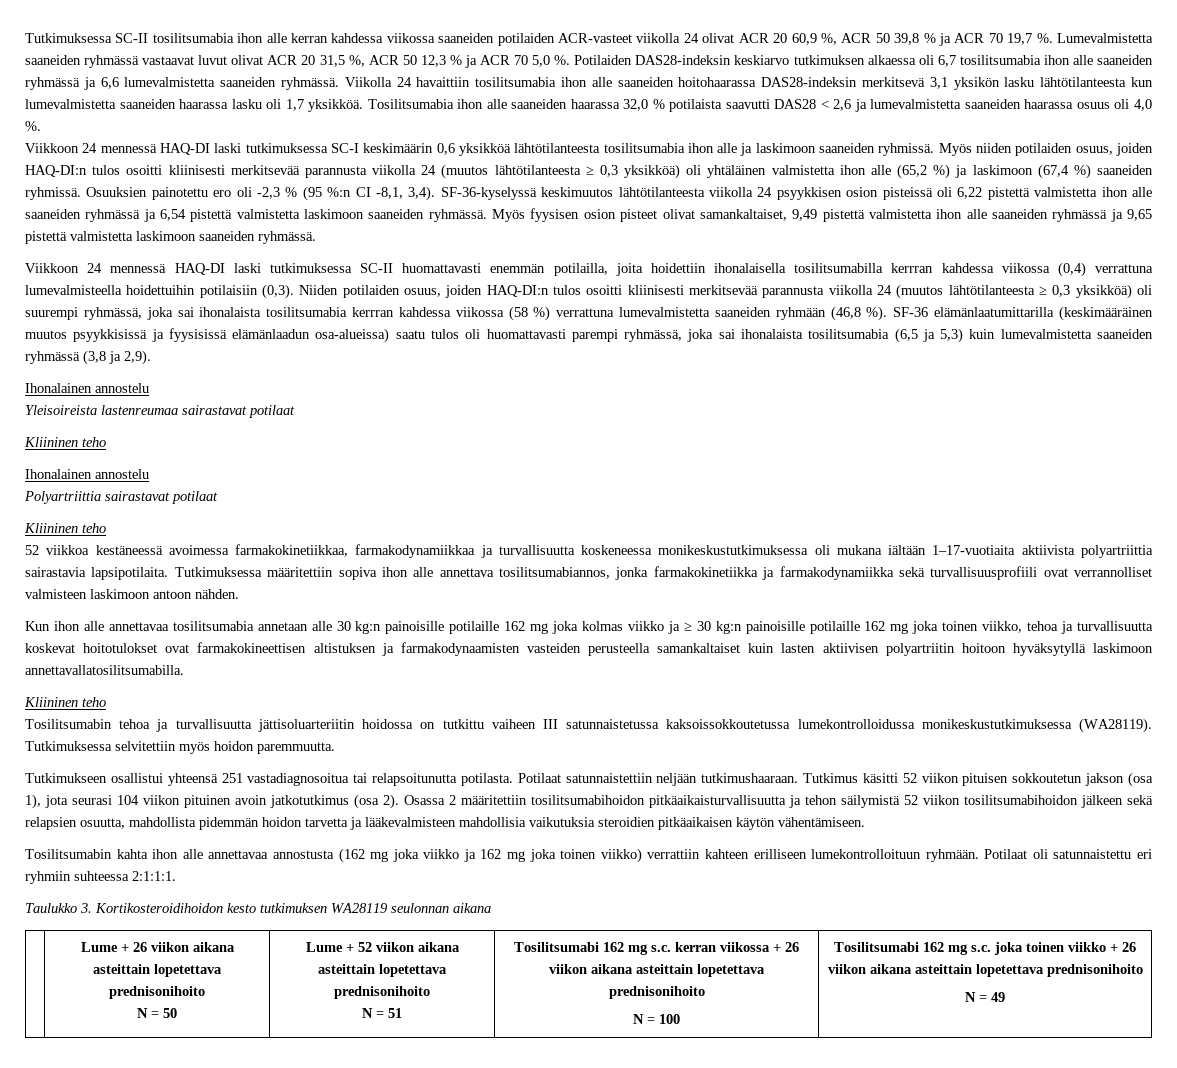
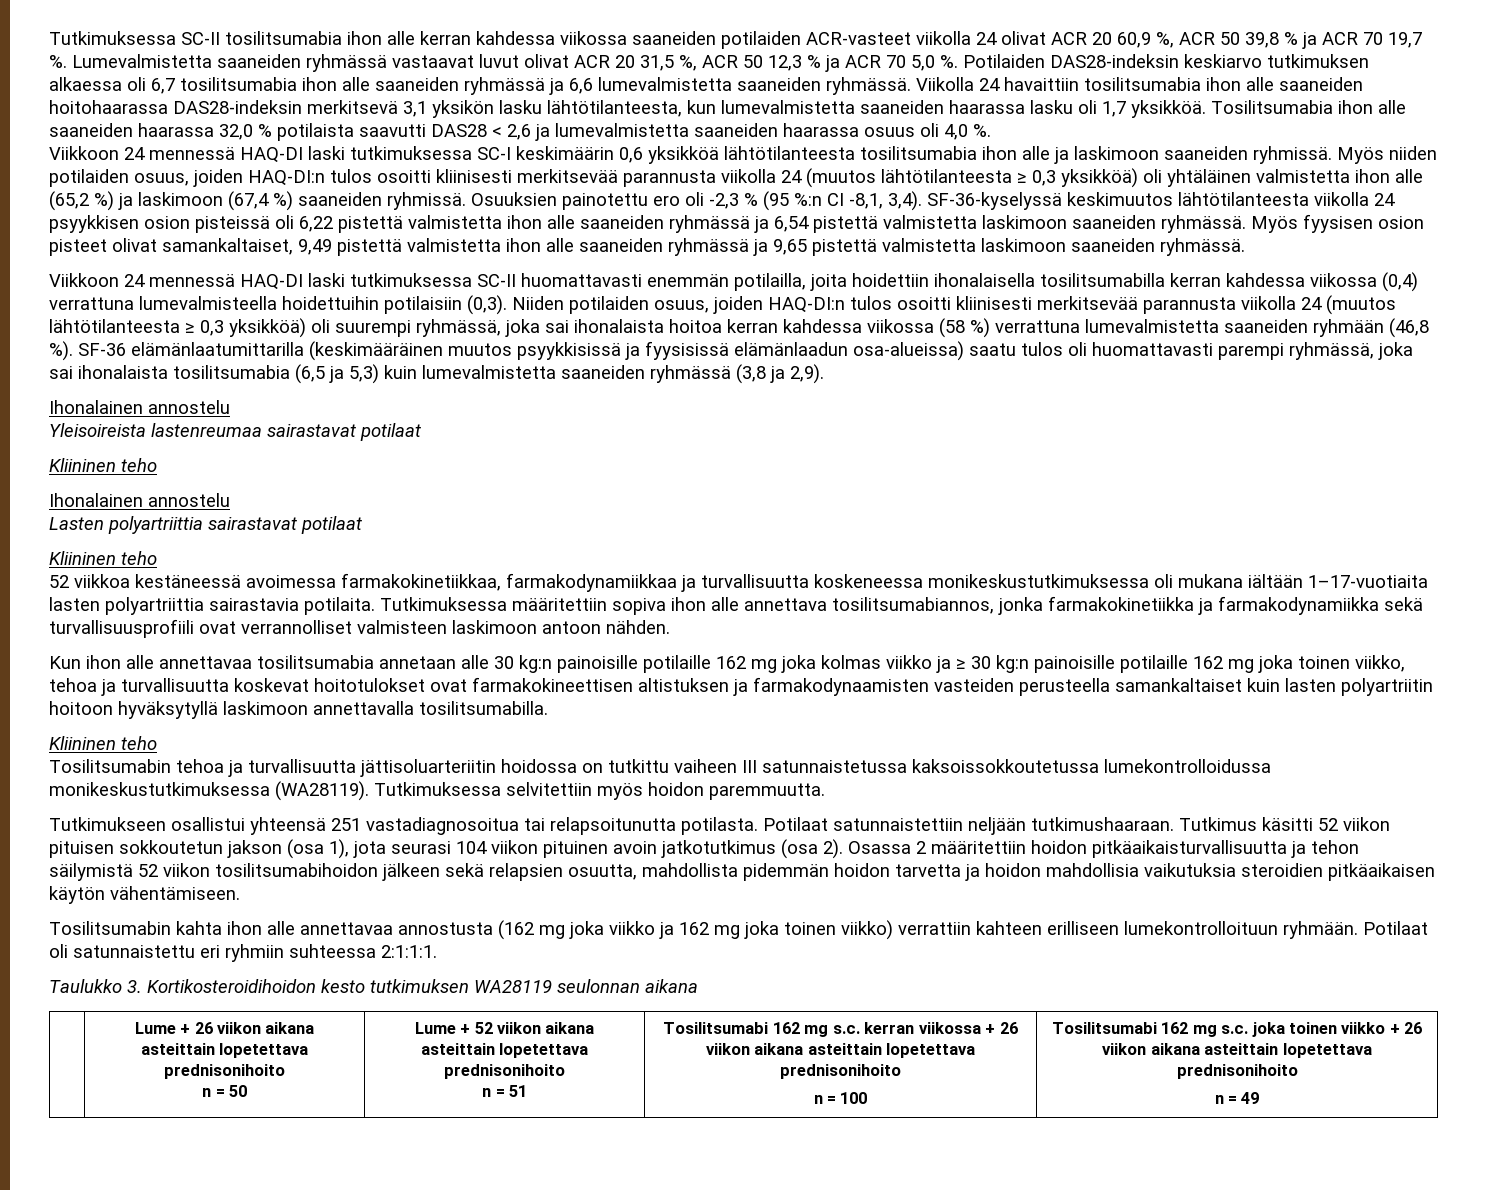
- Viikolla 24 havaittiin tosilitsumabia ihon alle saaneiden hoitohaarassa DAS28-indeksin merkitsevä 3,1 yksikön lasku lähtötilanteesta kun lumevalmistetta saaneiden haarassa lasku oli 1,7 yksikköä.
+ Viikolla 24 havaittiin tosilitsumabia ihon alle saaneiden hoitohaarassa DAS28-indeksin merkitsevä 3,1 yksikön lasku lähtötilanteesta, kun lumevalmistetta saaneiden haarassa lasku oli 1,7 yksikköä.
- Viikkoon 24 mennessä HAQ-DI laski tutkimuksessa SC-II huomattavasti enemmän potilailla, joita hoidettiin ihonalaisella tosilitsumabilla kerrran kahdessa viikossa (0,4) verrattuna lumevalmisteella hoidettuihin potilaisiin (0,3).
+ Viikkoon 24 mennessä HAQ-DI laski tutkimuksessa SC-II huomattavasti enemmän potilailla, joita hoidettiin ihonalaisella tosilitsumabilla kerran kahdessa viikossa (0,4) verrattuna lumevalmisteella hoidettuihin potilaisiin (0,3).
- Niiden potilaiden osuus, joiden HAQ-DI:n tulos osoitti kliinisesti merkitsevää parannusta viikolla 24 (muutos lähtötilanteesta ≥ 0,3 yksikköä) oli suurempi ryhmässä, joka sai ihonalaista tosilitsumabia kerrran kahdessa viikossa (58 %) verrattuna lumevalmistetta saaneiden ryhmään (46,8 %).
+ Niiden potilaiden osuus, joiden HAQ-DI:n tulos osoitti kliinisesti merkitsevää parannusta viikolla 24 (muutos lähtötilanteesta ≥ 0,3 yksikköä) oli suurempi ryhmässä, joka sai ihonalaista hoitoa kerran kahdessa viikossa (58 %) verrattuna lumevalmistetta saaneiden ryhmään (46,8 %).
- Polyartriittia sairastavat potilaat
+ Lasten polyartriittia sairastavat potilaat
- 52 viikkoa kestäneessä avoimessa farmakokinetiikkaa, farmakodynamiikkaa ja turvallisuutta koskeneessa monikeskustutkimuksessa oli mukana iältään 1–17-vuotiaita aktiivista polyartriittia sairastavia lapsipotilaita.
+ 52 viikkoa kestäneessä avoimessa farmakokinetiikkaa, farmakodynamiikkaa ja turvallisuutta koskeneessa monikeskustutkimuksessa oli mukana iältään 1–17-vuotiaita lasten polyartriittia sairastavia potilaita.
- Kun ihon alle annettavaa tosilitsumabia annetaan alle 30 kg:n painoisille potilaille 162 mg joka kolmas viikko ja ≥ 30 kg:n painoisille potilaille 162 mg joka toinen viikko, tehoa ja turvallisuutta koskevat hoitotulokset ovat farmakokineettisen altistuksen ja farmakodynaamisten vasteiden perusteella samankaltaiset kuin lasten aktiivisen polyartriitin hoitoon hyväksytyllä laskimoon annettavallatosilitsumabilla.
+ Kun ihon alle annettavaa tosilitsumabia annetaan alle 30 kg:n painoisille potilaille 162 mg joka kolmas viikko ja ≥ 30 kg:n painoisille potilaille 162 mg joka toinen viikko, tehoa ja turvallisuutta koskevat hoitotulokset ovat farmakokineettisen altistuksen ja farmakodynaamisten vasteiden perusteella samankaltaiset kuin lasten polyartriitin hoitoon hyväksytyllä laskimoon annettavalla tosilitsumabilla.
- Osassa 2 määritettiin tosilitsumabihoidon pitkäaikaisturvallisuutta ja tehon säilymistä 52 viikon tosilitsumabihoidon jälkeen sekä relapsien osuutta, mahdollista pidemmän hoidon tarvetta ja lääkevalmisteen mahdollisia vaikutuksia steroidien pitkäaikaisen käytön vähentämiseen.
+ Osassa 2 määritettiin hoidon pitkäaikaisturvallisuutta ja tehon säilymistä 52 viikon tosilitsumabihoidon jälkeen sekä relapsien osuutta, mahdollista pidemmän hoidon tarvetta ja hoidon mahdollisia vaikutuksia steroidien pitkäaikaisen käytön vähentämiseen.
- N = 50
+ n = 50
- N = 51
+ n = 51
- N = 100
+ n = 100
- N = 49
+ n = 49

